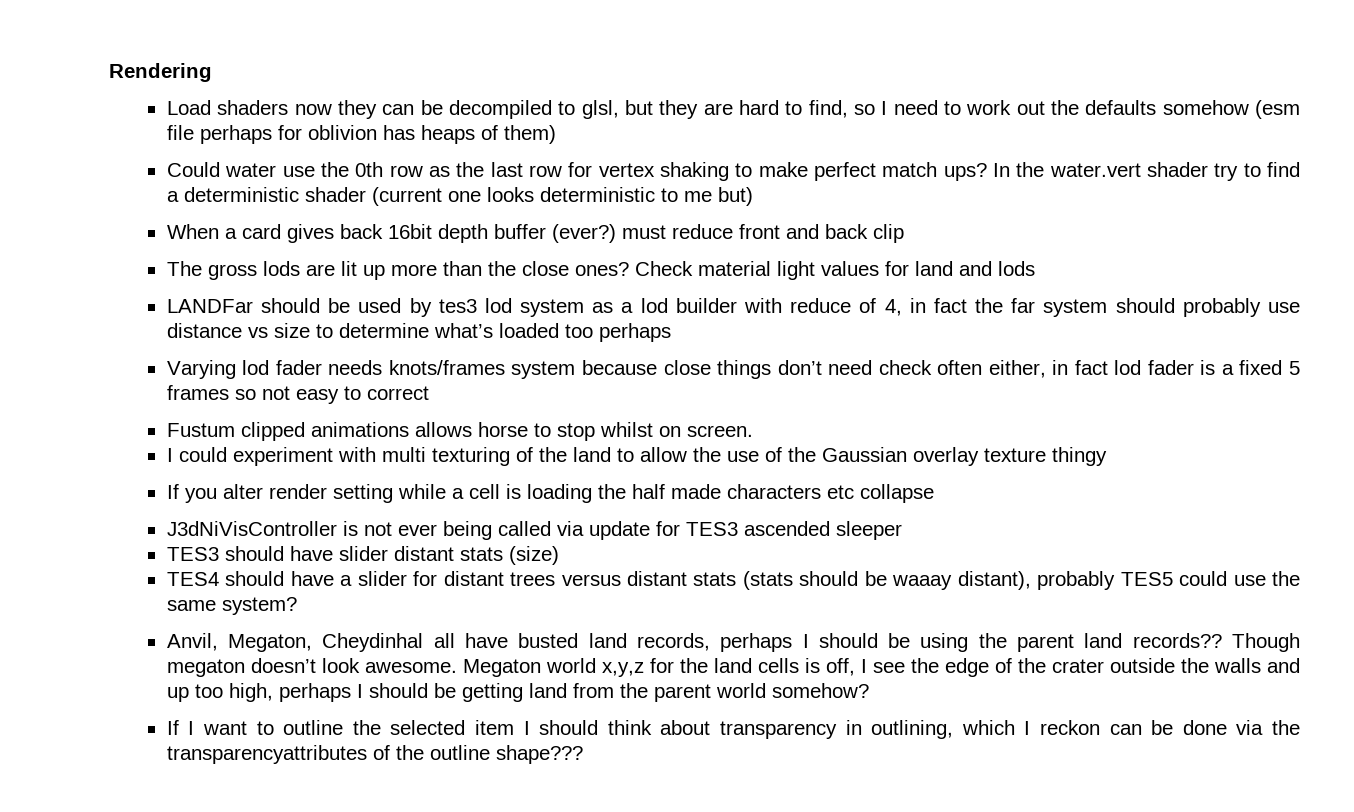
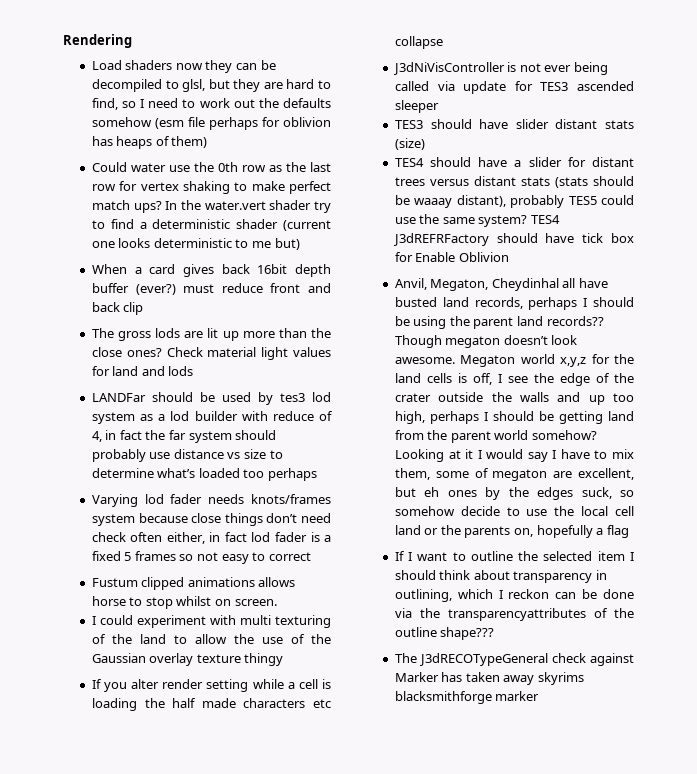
+ TES4 J3dREFRFactory should have tick box for Enable Oblivion
+ Looking at it I would say I have to mix them, some of megaton are excellent, but eh ones by the edges suck, so somehow decide to use the local cell land or the parents on, hopefully a flag
+ The J3dRECOTypeGeneral check against Marker has taken away skyrims blacksmithforge marker

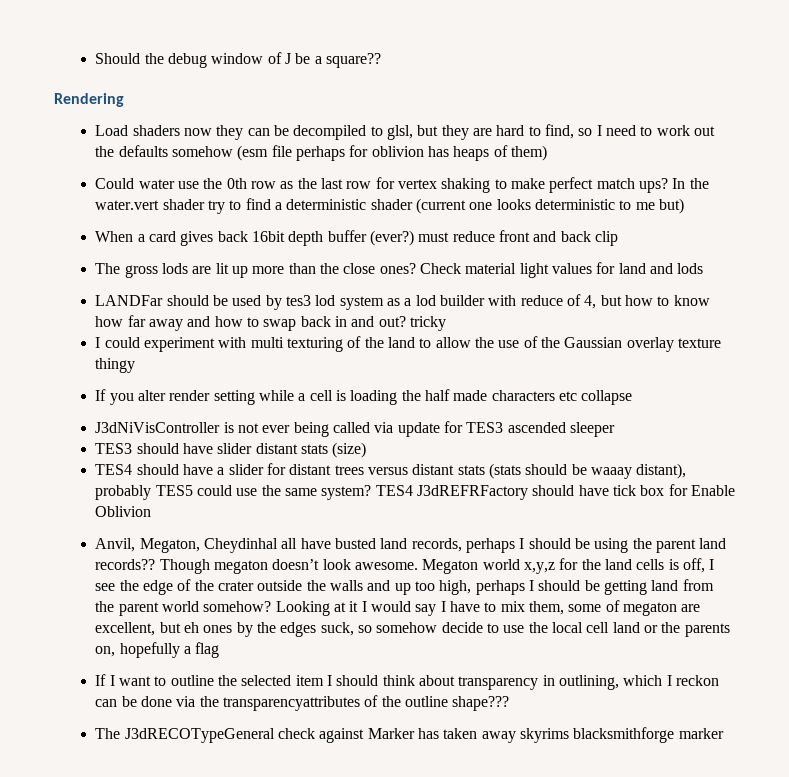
+ Should the debug window of J be a square??
- LANDFar should be used by tes3 lod system as a lod builder with reduce of 4, in fact the far system should probably use distance vs size to determine what’s loaded too perhaps
- Varying lod fader needs knots/frames system because close things don’t need check often either, in fact lod fader is a fixed 5 frames so not easy to correct
- Fustum clipped animations allows horse to stop whilst on screen.
+ LANDFar should be used by tes3 lod system as a lod builder with reduce of 4, but how to know how far away and how to swap back in and out? tricky

